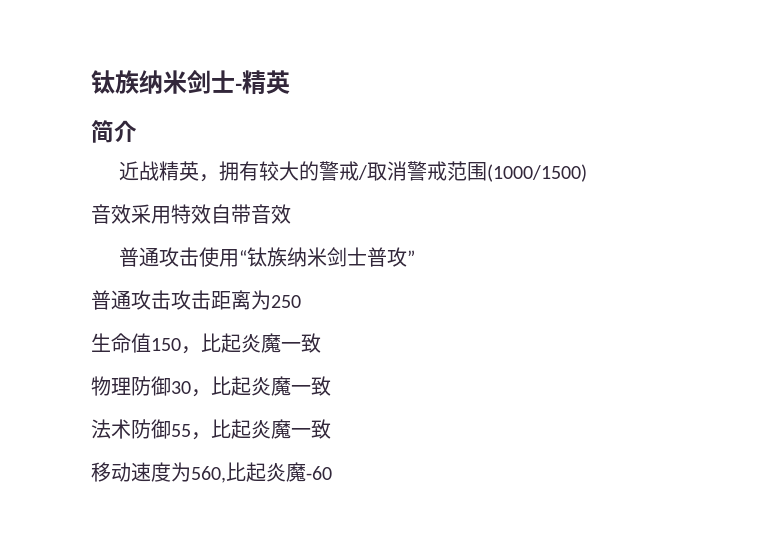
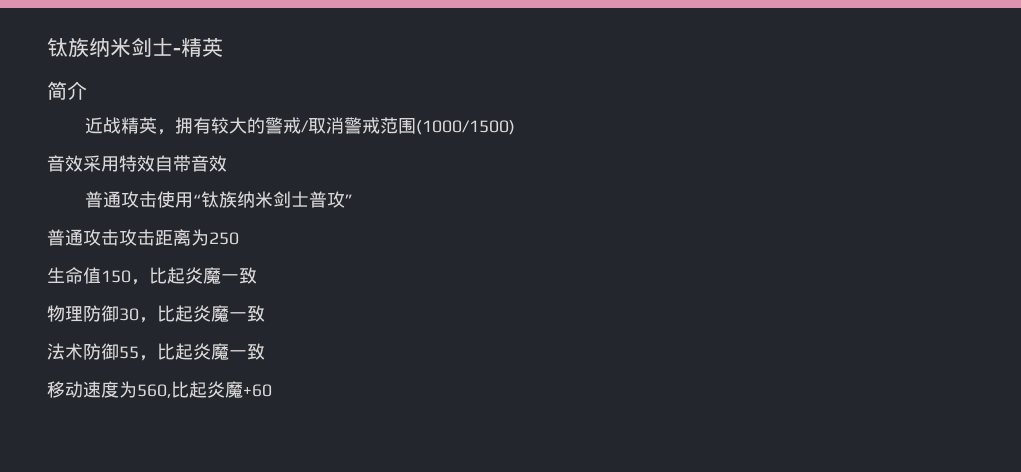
- 移动速度为560,比起炎魔-60
+ 移动速度为560,比起炎魔+60

